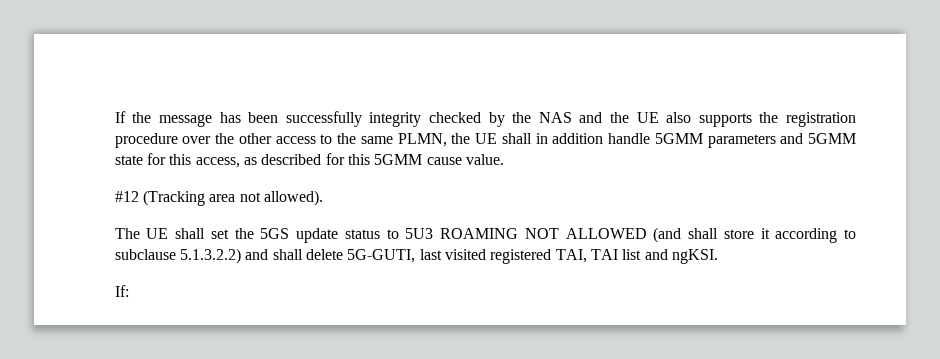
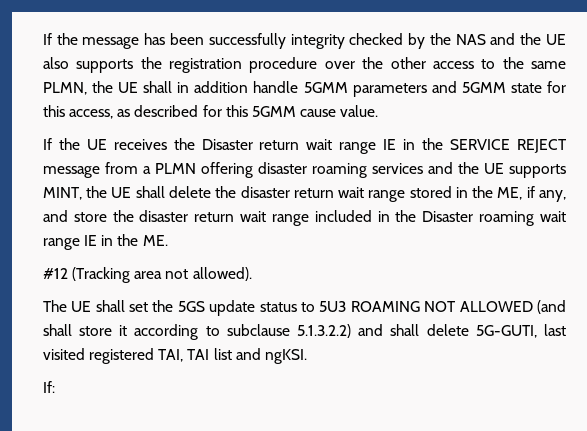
+ If the UE receives the Disaster return wait range IE in the SERVICE REJECT message from a PLMN offering disaster roaming services and the UE supports MINT, the UE shall delete the disaster return wait range stored in the ME, if any, and store the disaster return wait range included in the Disaster roaming wait range IE in the ME.

